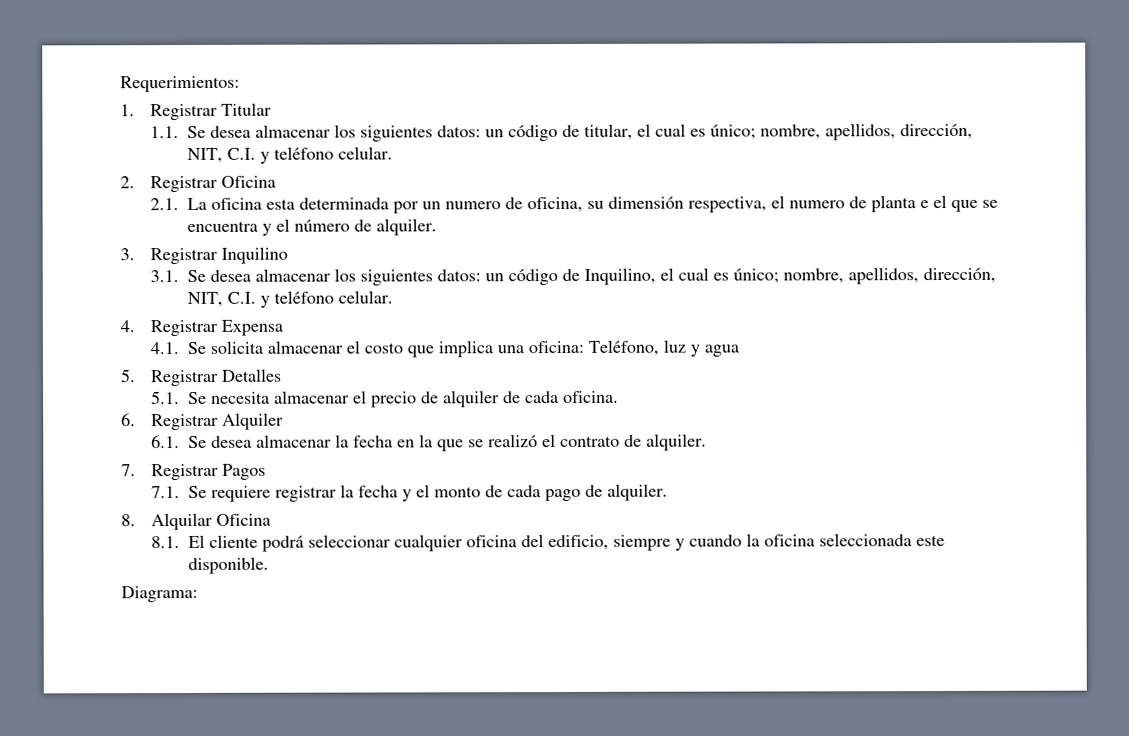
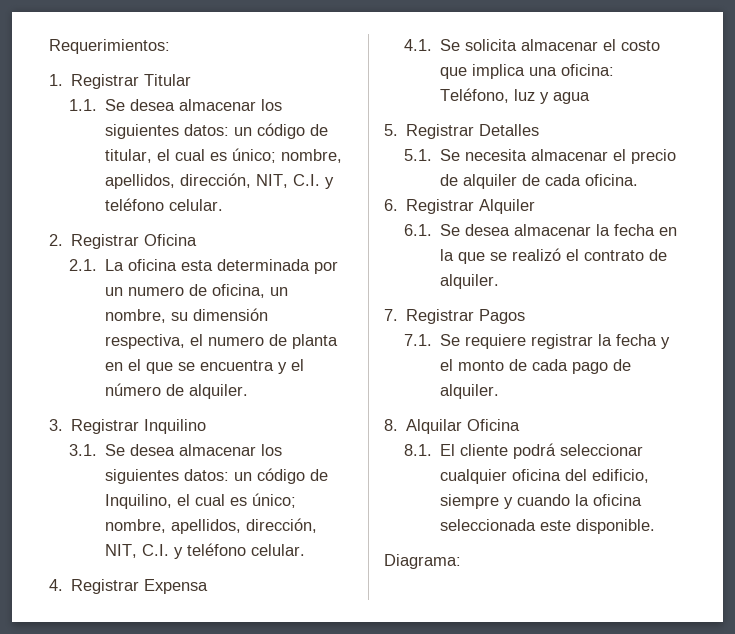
- 2.1. La oficina esta determinada por un numero de oficina, su dimensión respectiva, el numero de planta e el que se encuentra y el número de alquiler.
+ 2.1. La oficina esta determinada por un numero de oficina, un nombre, su dimensión respectiva, el numero de planta en el que se encuentra y el número de alquiler.

